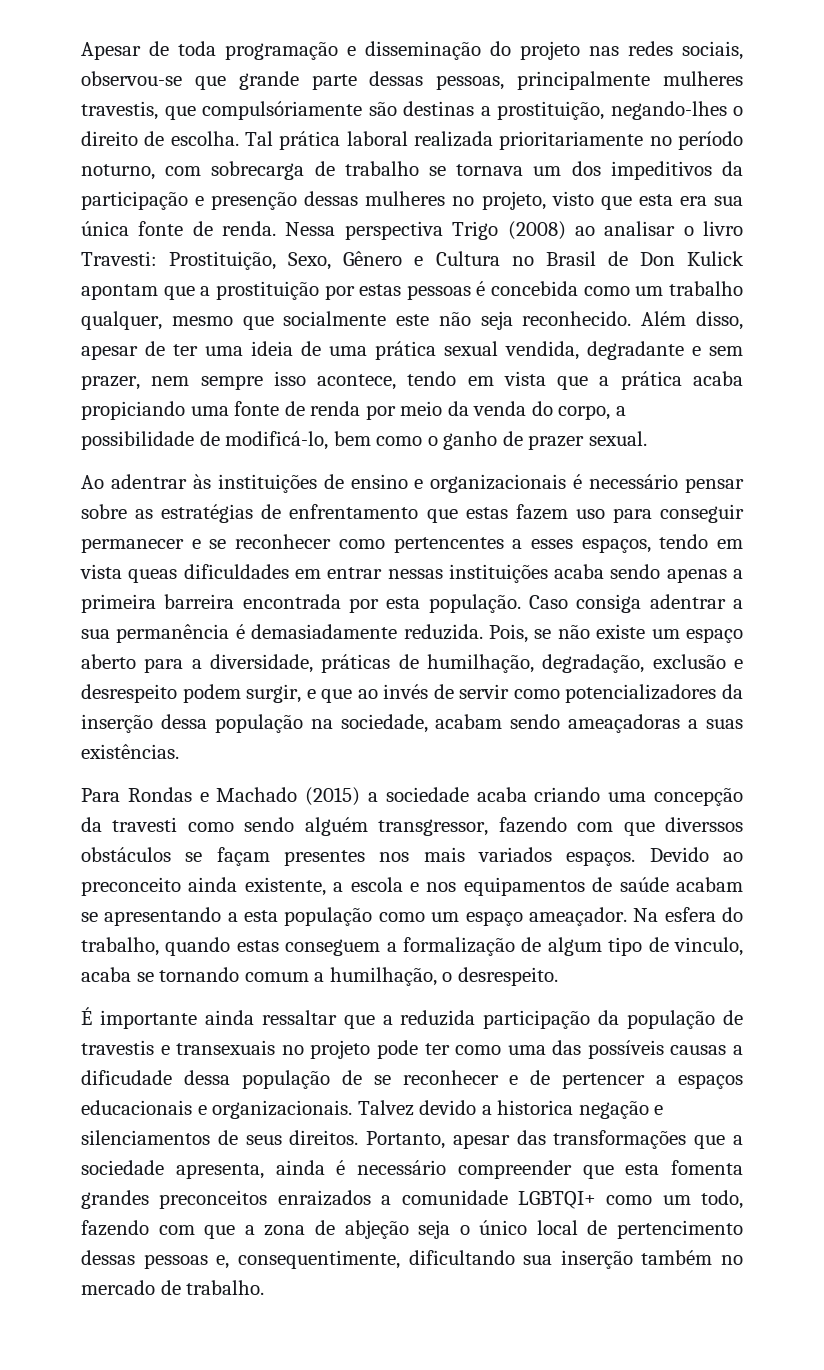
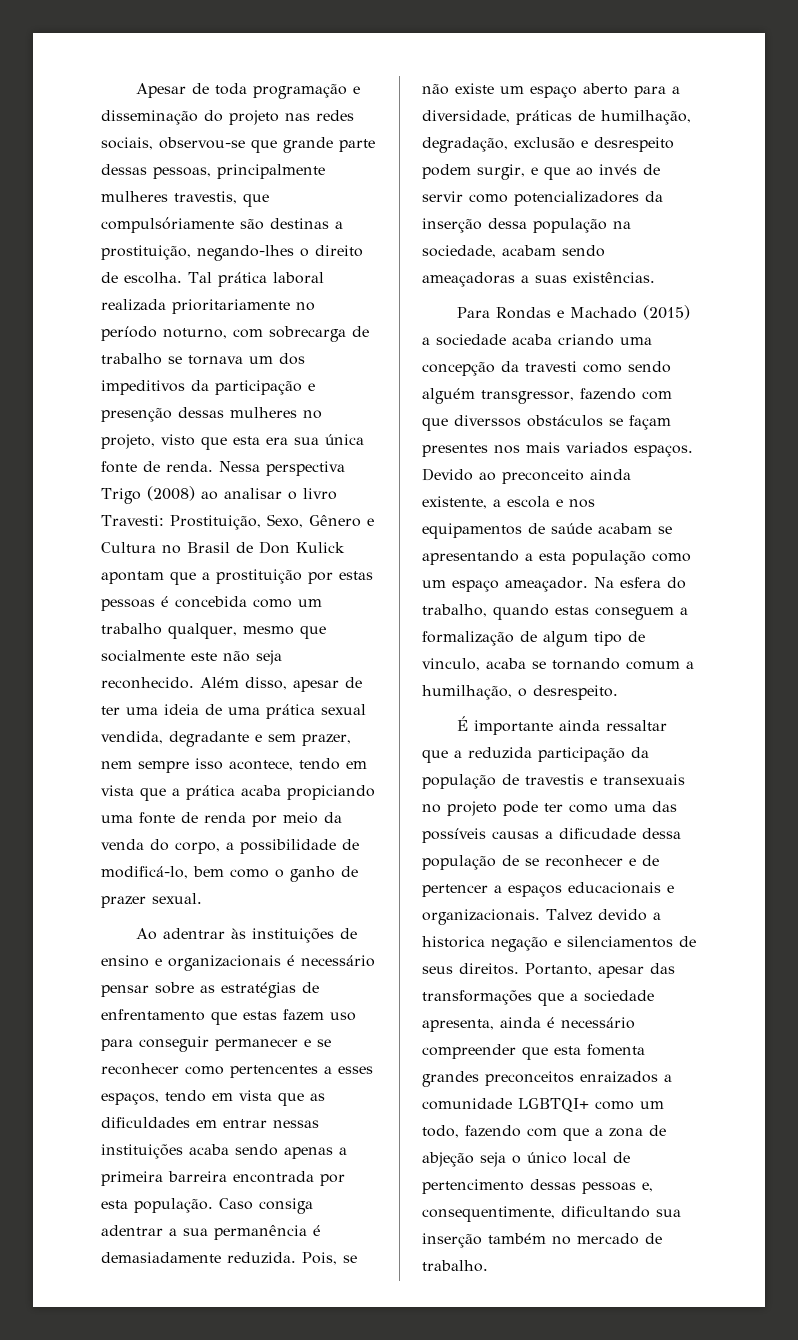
- Ao adentrar às instituições de ensino e organizacionais é necessário pensar sobre as estratégias de enfrentamento que estas fazem uso para conseguir permanecer e se reconhecer como pertencentes a esses espaços, tendo em vista queas dificuldades em entrar nessas instituições acaba sendo apenas a primeira barreira encontrada por esta população.
+ Ao adentrar às instituições de ensino e organizacionais é necessário pensar sobre as estratégias de enfrentamento que estas fazem uso para conseguir permanecer e se reconhecer como pertencentes a esses espaços, tendo em vista que as dificuldades em entrar nessas instituições acaba sendo apenas a primeira barreira encontrada por esta população.

